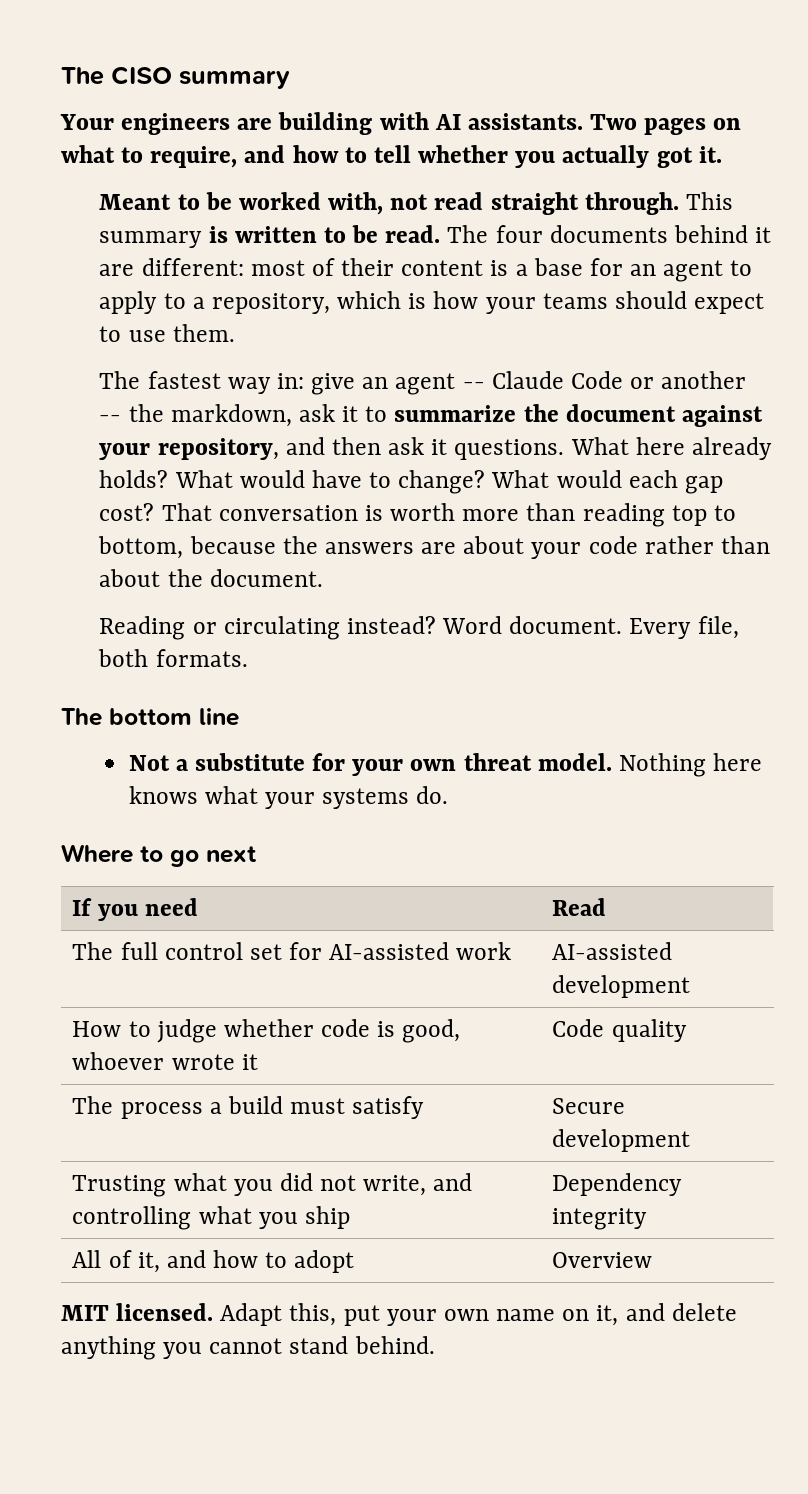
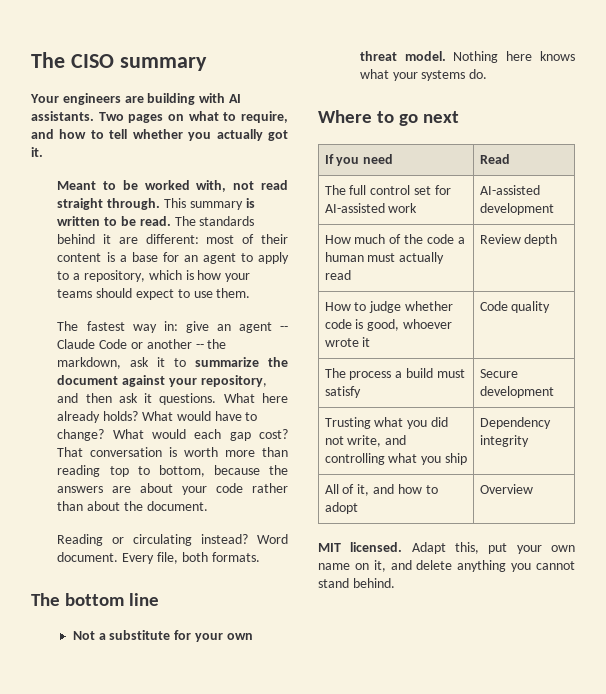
- The four documents behind it are different: most of their content is a base for an agent to apply to a repository, which is how your teams should expect to use them.
+ The standards behind it are different: most of their content is a base for an agent to apply to a repository, which is how your teams should expect to use them.
+ How much of the code a human must actually read | Review depth

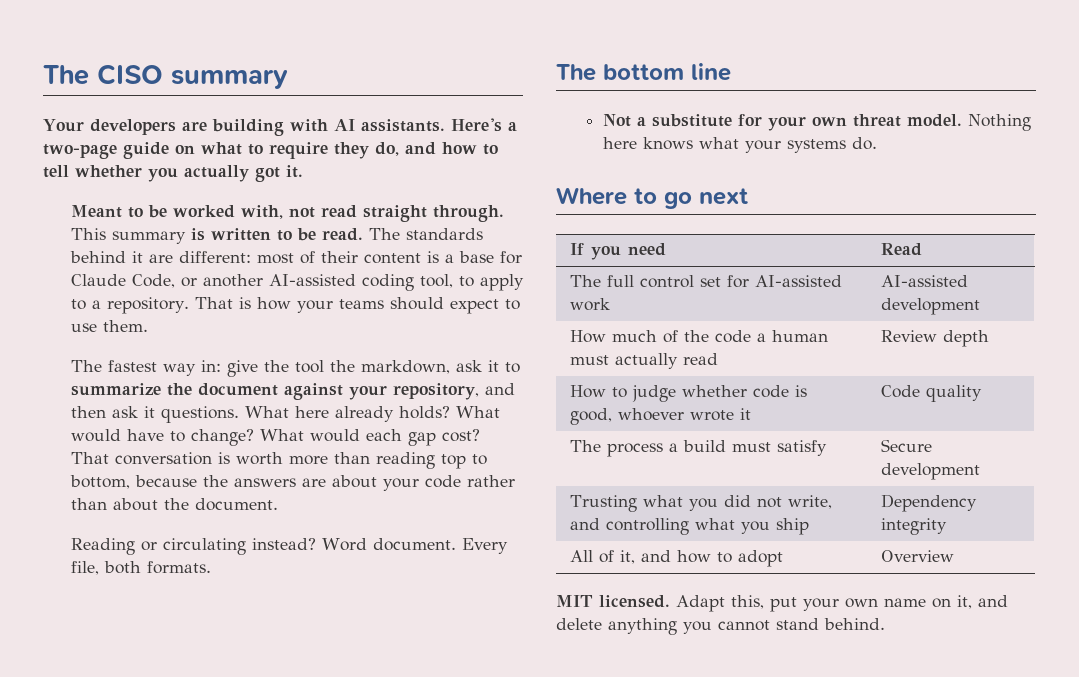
- Your engineers are building with AI assistants.
+ Your developers are building with AI assistants.
- Two pages on what to require, and how to tell whether you actually got it.
+ Here's a two-page guide on what to require they do, and how to tell whether you actually got it.
- The standards behind it are different: most of their content is a base for an agent to apply to a repository, which is how your teams should expect to use them.
+ The standards behind it are different: most of their content is a base for Claude Code, or another AI-assisted coding tool, to apply to a repository. That is how your teams should expect to use them.
- The fastest way in: give an agent -- Claude Code or another -- the markdown, ask it to summarize the document against your repository, and then ask it questions.
+ The fastest way in: give the tool the markdown, ask it to summarize the document against your repository, and then ask it questions.

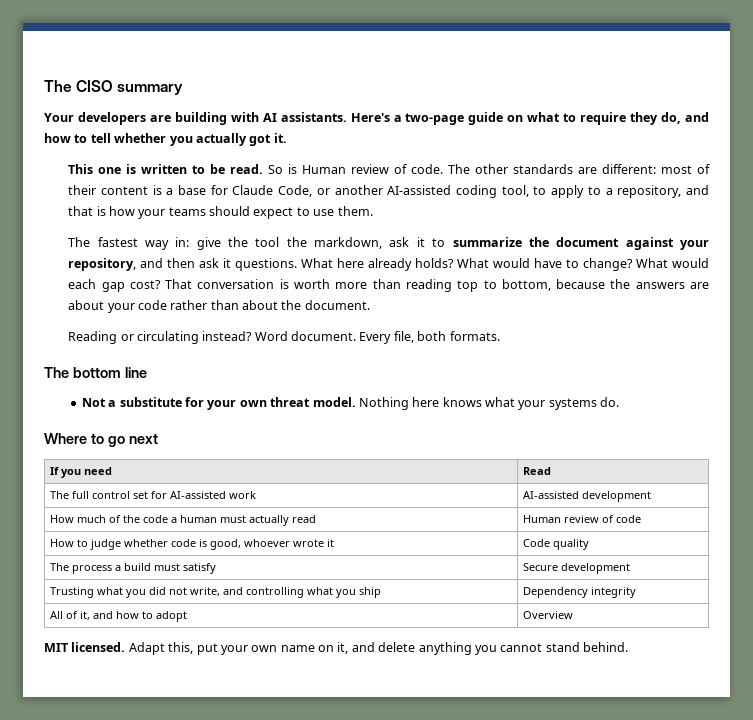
- Meant to be worked with, not read straight through. This summary is written to be read.
+ This one is written to be read.
- The standards behind it are different: most of their content is a base for Claude Code, or another AI-assisted coding tool, to apply to a repository. That is how your teams should expect to use them.
+ So is Human review of code. The other standards are different: most of their content is a base for Claude Code, or another AI-assisted coding tool, to apply to a repository, and that is how your teams should expect to use them.
- How much of the code a human must actually read | Review depth
+ How much of the code a human must actually read | Human review of code

